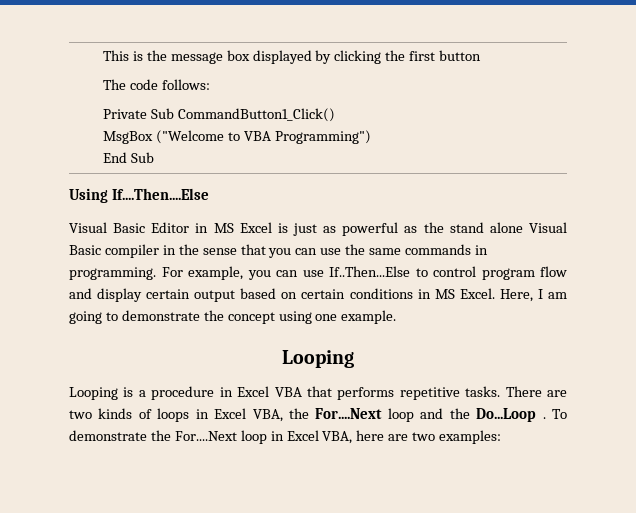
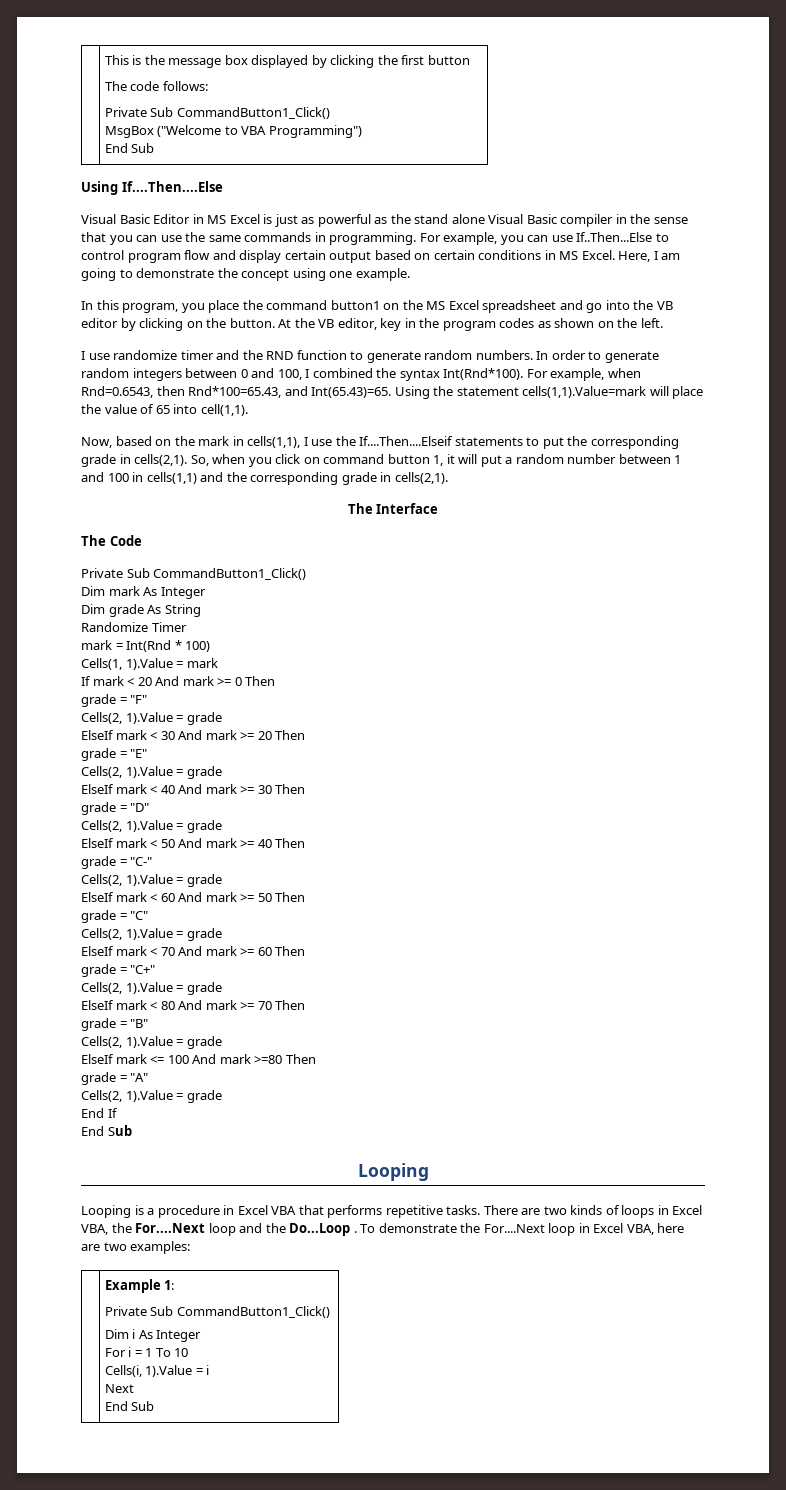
+ In this program, you place the command button1 on the MS Excel spreadsheet and go into the VB editor by clicking on the button. At the VB editor, key in the program codes as shown on the left.
+ I use randomize timer and the RND function to generate random numbers. In order to generate random integers between 0 and 100, I combined the syntax Int(Rnd*100). For example, when Rnd=0.6543, then Rnd*100=65.43, and Int(65.43)=65. Using the statement cells(1,1).Value=mark will place the value of 65 into cell(1,1).
+ Now, based on the mark in cells(1,1), I use the If....Then....Elseif statements to put the corresponding grade in cells(2,1). So, when you click on command button 1, it will put a random number between 1 and 100 in cells(1,1) and the corresponding grade in cells(2,1).
+ The Interface
+ The Code
+ Private Sub CommandButton1_Click()
+ Dim mark As Integer
+ Dim grade As String
+ Randomize Timer
+ mark = Int(Rnd * 100)
+ Cells(1, 1).Value = mark
+ If mark < 20 And mark >= 0 Then
+ grade = "F"
+ Cells(2, 1).Value = grade
+ ElseIf mark < 30 And mark >= 20 Then
+ grade = "E"
+ Cells(2, 1).Value = grade
+ ElseIf mark < 40 And mark >= 30 Then
+ grade = "D"
+ Cells(2, 1).Value = grade
+ ElseIf mark < 50 And mark >= 40 Then
+ grade = "C-"
+ Cells(2, 1).Value = grade
+ ElseIf mark < 60 And mark >= 50 Then
+ grade = "C"
+ Cells(2, 1).Value = grade
+ ElseIf mark < 70 And mark >= 60 Then
+ grade = "C+"
+ Cells(2, 1).Value = grade
+ ElseIf mark < 80 And mark >= 70 Then
+ grade = "B"
+ Cells(2, 1).Value = grade
+ ElseIf mark <= 100 And mark >=80 Then
+ grade = "A"
+ Cells(2, 1).Value = grade
+ End If
+ End Sub
+ | Example 1:
+ Private Sub CommandButton1_Click()
+ Dim i As Integer
+ For i = 1 To 10
+ Cells(i, 1).Value = i
+ Next
+ End Sub

